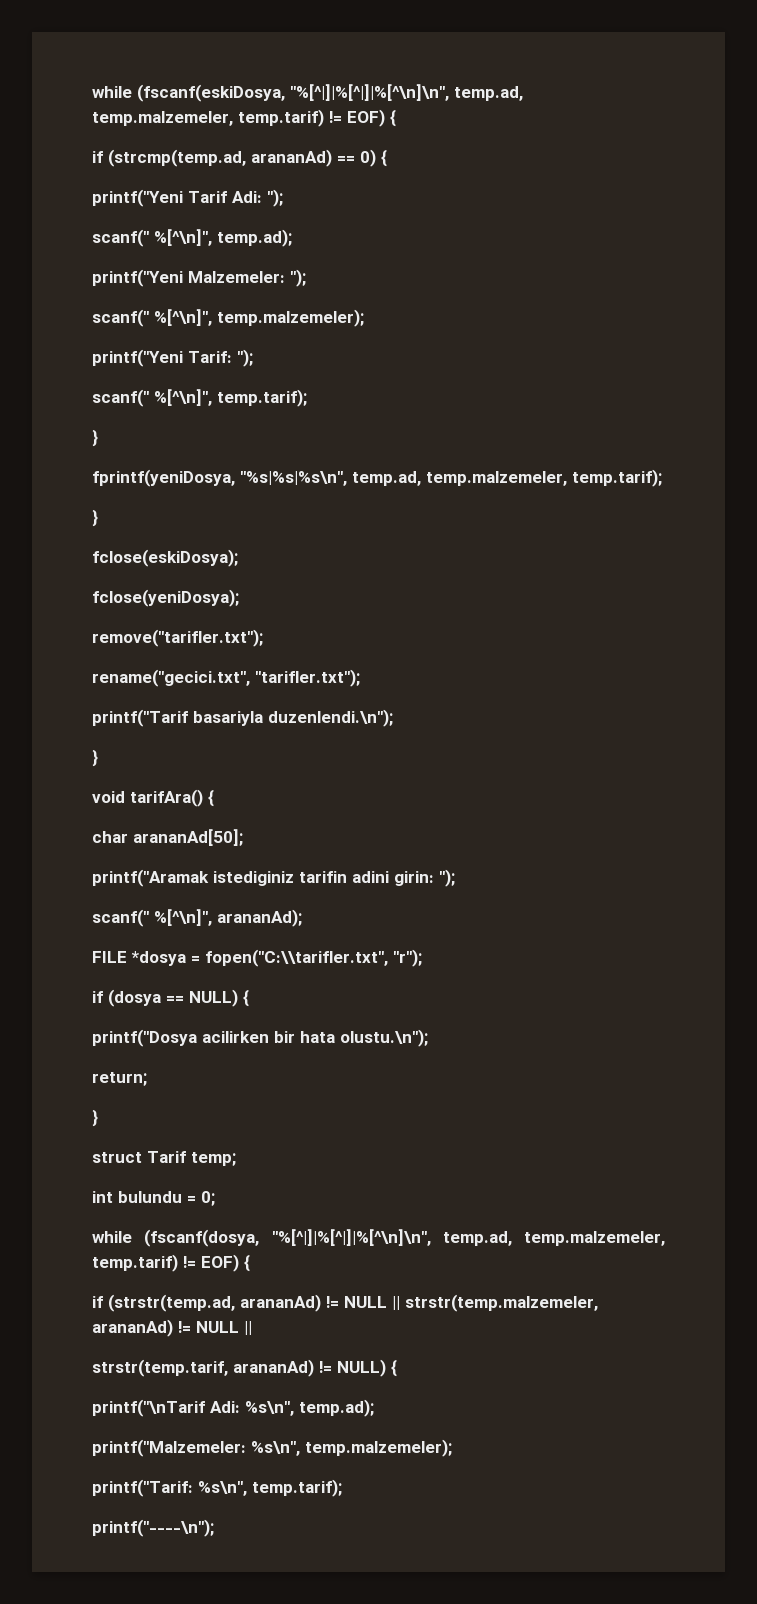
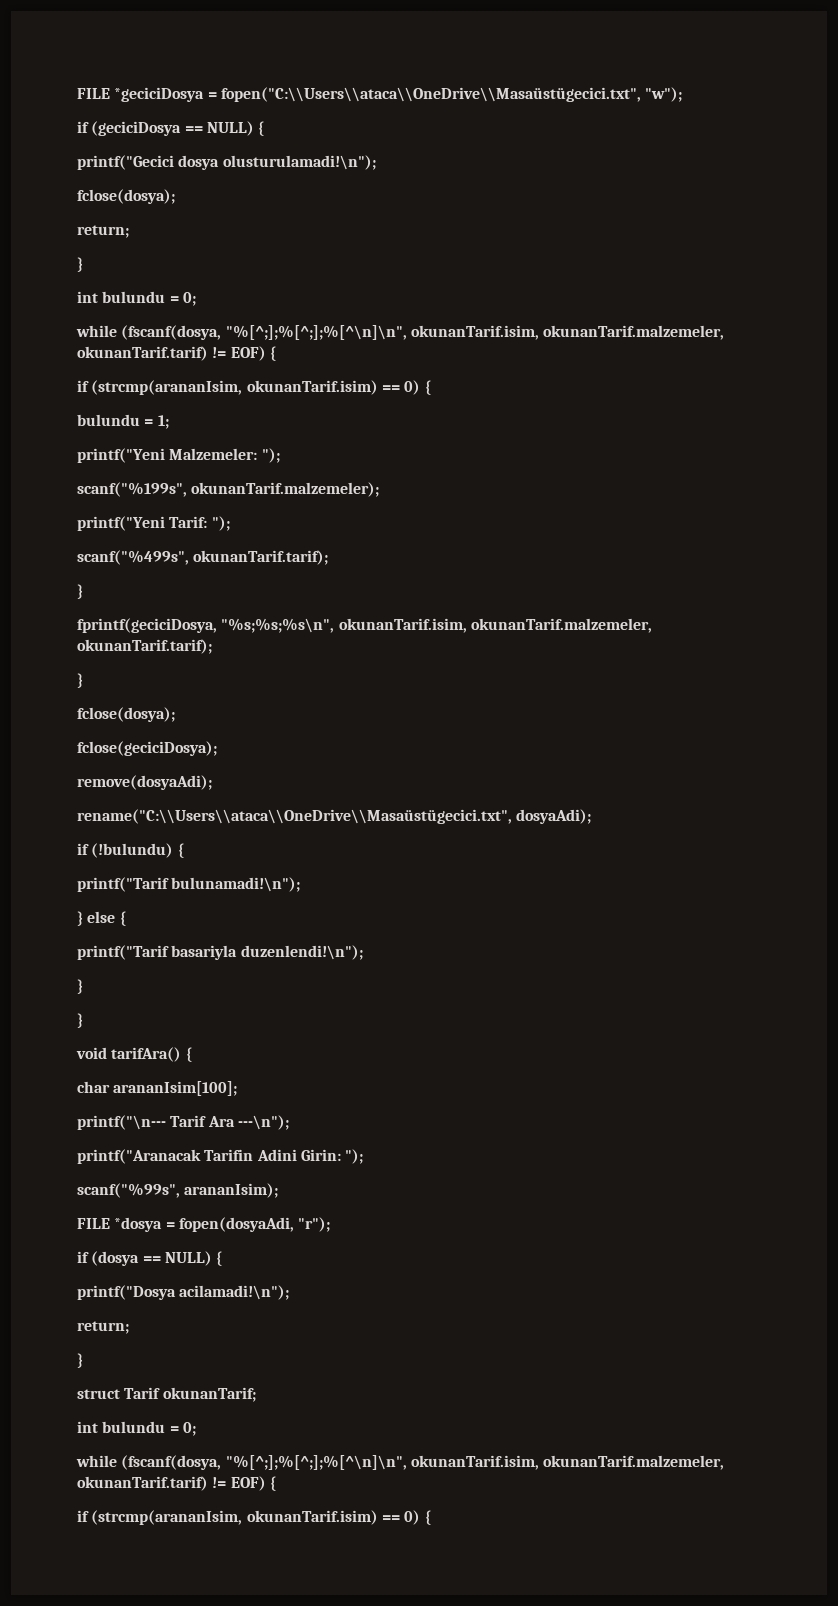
- while (fscanf(eskiDosya, "%[^|]|%[^|]|%[^\n]\n", temp.ad, temp.malzemeler, temp.tarif) != EOF) {
- if (strcmp(temp.ad, arananAd) == 0) {
+ FILE *geciciDosya = fopen("C:\\Users\\ataca\\OneDrive\\Masaüstügecici.txt", "w");
+ if (geciciDosya == NULL) {
+ printf("Gecici dosya olusturulamadi!\n");
+ fclose(dosya);
+ return;
+ }
+ int bulundu = 0;
+ while (fscanf(dosya, "%[^;];%[^;];%[^\n]\n", okunanTarif.isim, okunanTarif.malzemeler, okunanTarif.tarif) != EOF) {
+ if (strcmp(arananIsim, okunanTarif.isim) == 0) {
- printf("Yeni Tarif Adi: ");
- scanf(" %[^\n]", temp.ad);
+ bulundu = 1;
- scanf(" %[^\n]", temp.malzemeler);
+ scanf("%199s", okunanTarif.malzemeler);
- scanf(" %[^\n]", temp.tarif);
+ scanf("%499s", okunanTarif.tarif);
  }
- fprintf(yeniDosya, "%s|%s|%s\n", temp.ad, temp.malzemeler, temp.tarif);
+ fprintf(geciciDosya, "%s;%s;%s\n", okunanTarif.isim, okunanTarif.malzemeler, okunanTarif.tarif);
  }
- fclose(eskiDosya);
- fclose(yeniDosya);
- remove("tarifler.txt");
- rename("gecici.txt", "tarifler.txt");
+ fclose(dosya);
+ fclose(geciciDosya);
+ remove(dosyaAdi);
+ rename("C:\\Users\\ataca\\OneDrive\\Masaüstügecici.txt", dosyaAdi);
+ if (!bulundu) {
+ printf("Tarif bulunamadi!\n");
+ } else {
- printf("Tarif basariyla duzenlendi.\n");
+ printf("Tarif basariyla duzenlendi!\n");
+ }
- char arananAd[50];
- printf("Aramak istediginiz tarifin adini girin: ");
- scanf(" %[^\n]", arananAd);
+ char arananIsim[100];
+ printf("\n--- Tarif Ara ---\n");
+ printf("Aranacak Tarifin Adini Girin: ");
+ scanf("%99s", arananIsim);
- FILE *dosya = fopen("C:\\tarifler.txt", "r");
+ FILE *dosya = fopen(dosyaAdi, "r");
- printf("Dosya acilirken bir hata olustu.\n");
+ printf("Dosya acilamadi!\n");
- struct Tarif temp;
+ struct Tarif okunanTarif;
  int bulundu = 0;
- while (fscanf(dosya, "%[^|]|%[^|]|%[^\n]\n", temp.ad, temp.malzemeler, temp.tarif) != EOF) {
- if (strstr(temp.ad, arananAd) != NULL || strstr(temp.malzemeler, arananAd) != NULL ||
- strstr(temp.tarif, arananAd) != NULL) {
- printf("\nTarif Adi: %s\n", temp.ad);
- printf("Malzemeler: %s\n", temp.malzemeler);
- printf("Tarif: %s\n", temp.tarif);
- printf("----\n");
+ while (fscanf(dosya, "%[^;];%[^;];%[^\n]\n", okunanTarif.isim, okunanTarif.malzemeler, okunanTarif.tarif) != EOF) {
+ if (strcmp(arananIsim, okunanTarif.isim) == 0) {

